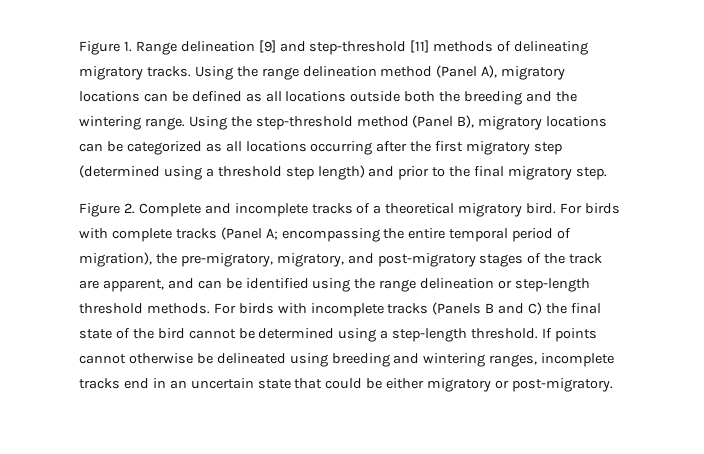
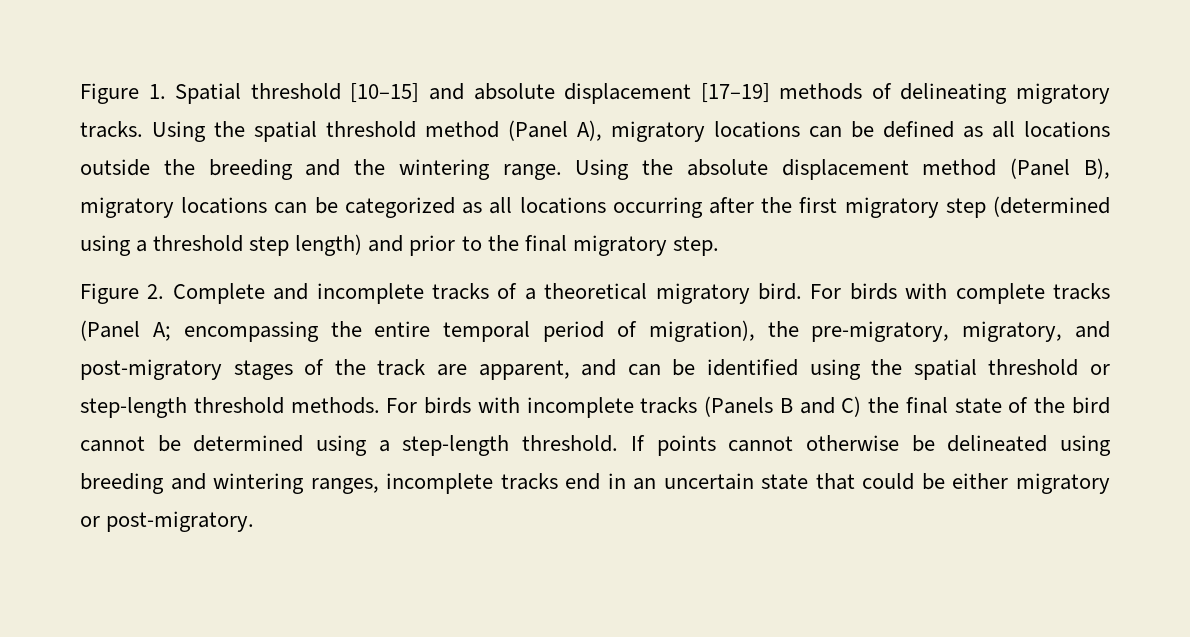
- Figure 1. Range delineation [9] and step-threshold [11] methods of delineating migratory tracks.
+ Figure 1. Spatial threshold [10–15] and absolute displacement [17–19] methods of delineating migratory tracks.
- Using the range delineation method (Panel A), migratory locations can be defined as all locations outside both the breeding and the wintering range.
+ Using the spatial threshold method (Panel A), migratory locations can be defined as all locations outside the breeding and the wintering range.
- Using the step-threshold method (Panel B), migratory locations can be categorized as all locations occurring after the first migratory step (determined using a threshold step length) and prior to the final migratory step.
+ Using the absolute displacement method (Panel B), migratory locations can be categorized as all locations occurring after the first migratory step (determined using a threshold step length) and prior to the final migratory step.
- For birds with complete tracks (Panel A; encompassing the entire temporal period of migration), the pre-migratory, migratory, and post-migratory stages of the track are apparent, and can be identified using the range delineation or step-length threshold methods.
+ For birds with complete tracks (Panel A; encompassing the entire temporal period of migration), the pre-migratory, migratory, and post-migratory stages of the track are apparent, and can be identified using the spatial threshold or step-length threshold methods.

